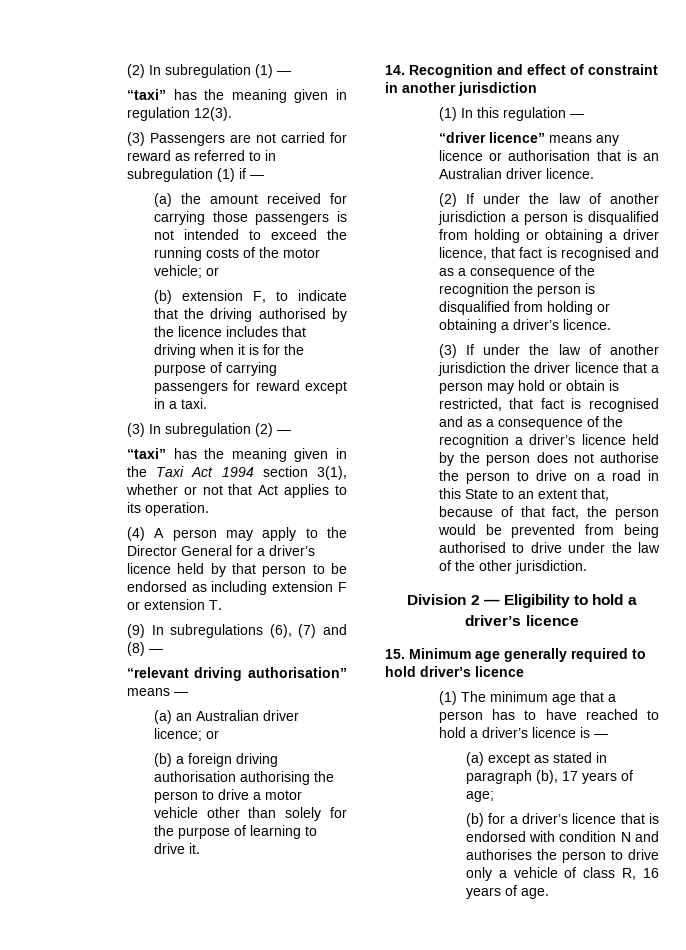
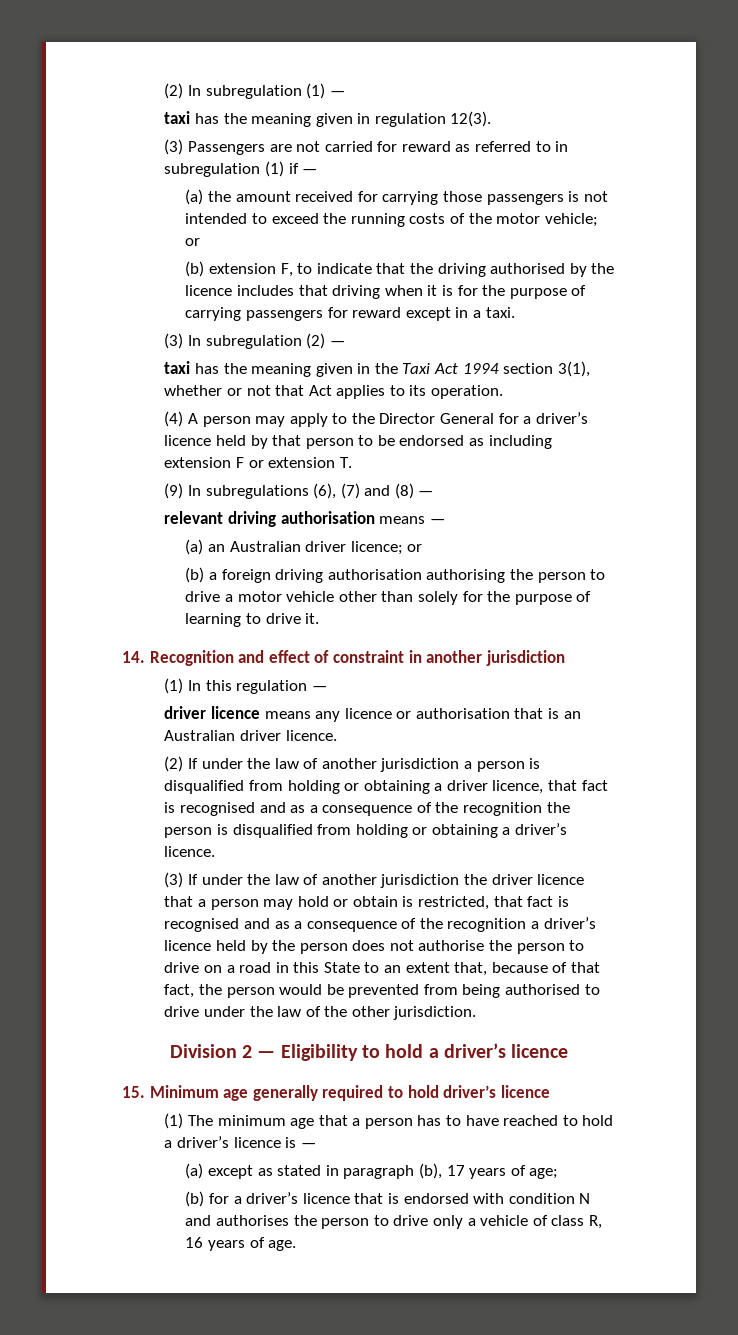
- “taxi” has the meaning given in regulation 12(3).
+ taxi has the meaning given in regulation 12(3).
- “taxi” has the meaning given in the Taxi Act 1994 section 3(1), whether or not that Act applies to its operation.
+ taxi has the meaning given in the Taxi Act 1994 section 3(1), whether or not that Act applies to its operation.
- “relevant driving authorisation” means —
+ relevant driving authorisation means —
- “driver licence” means any licence or authorisation that is an Australian driver licence.
+ driver licence means any licence or authorisation that is an Australian driver licence.

